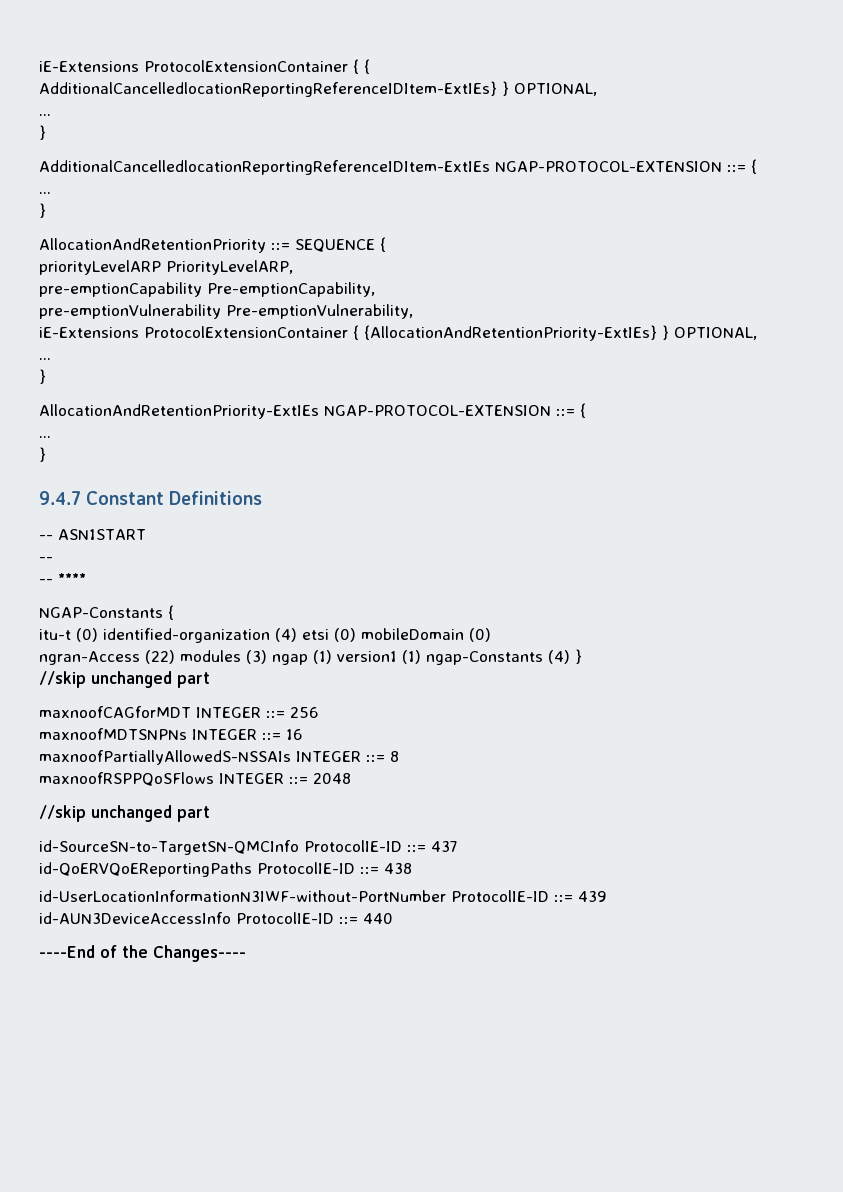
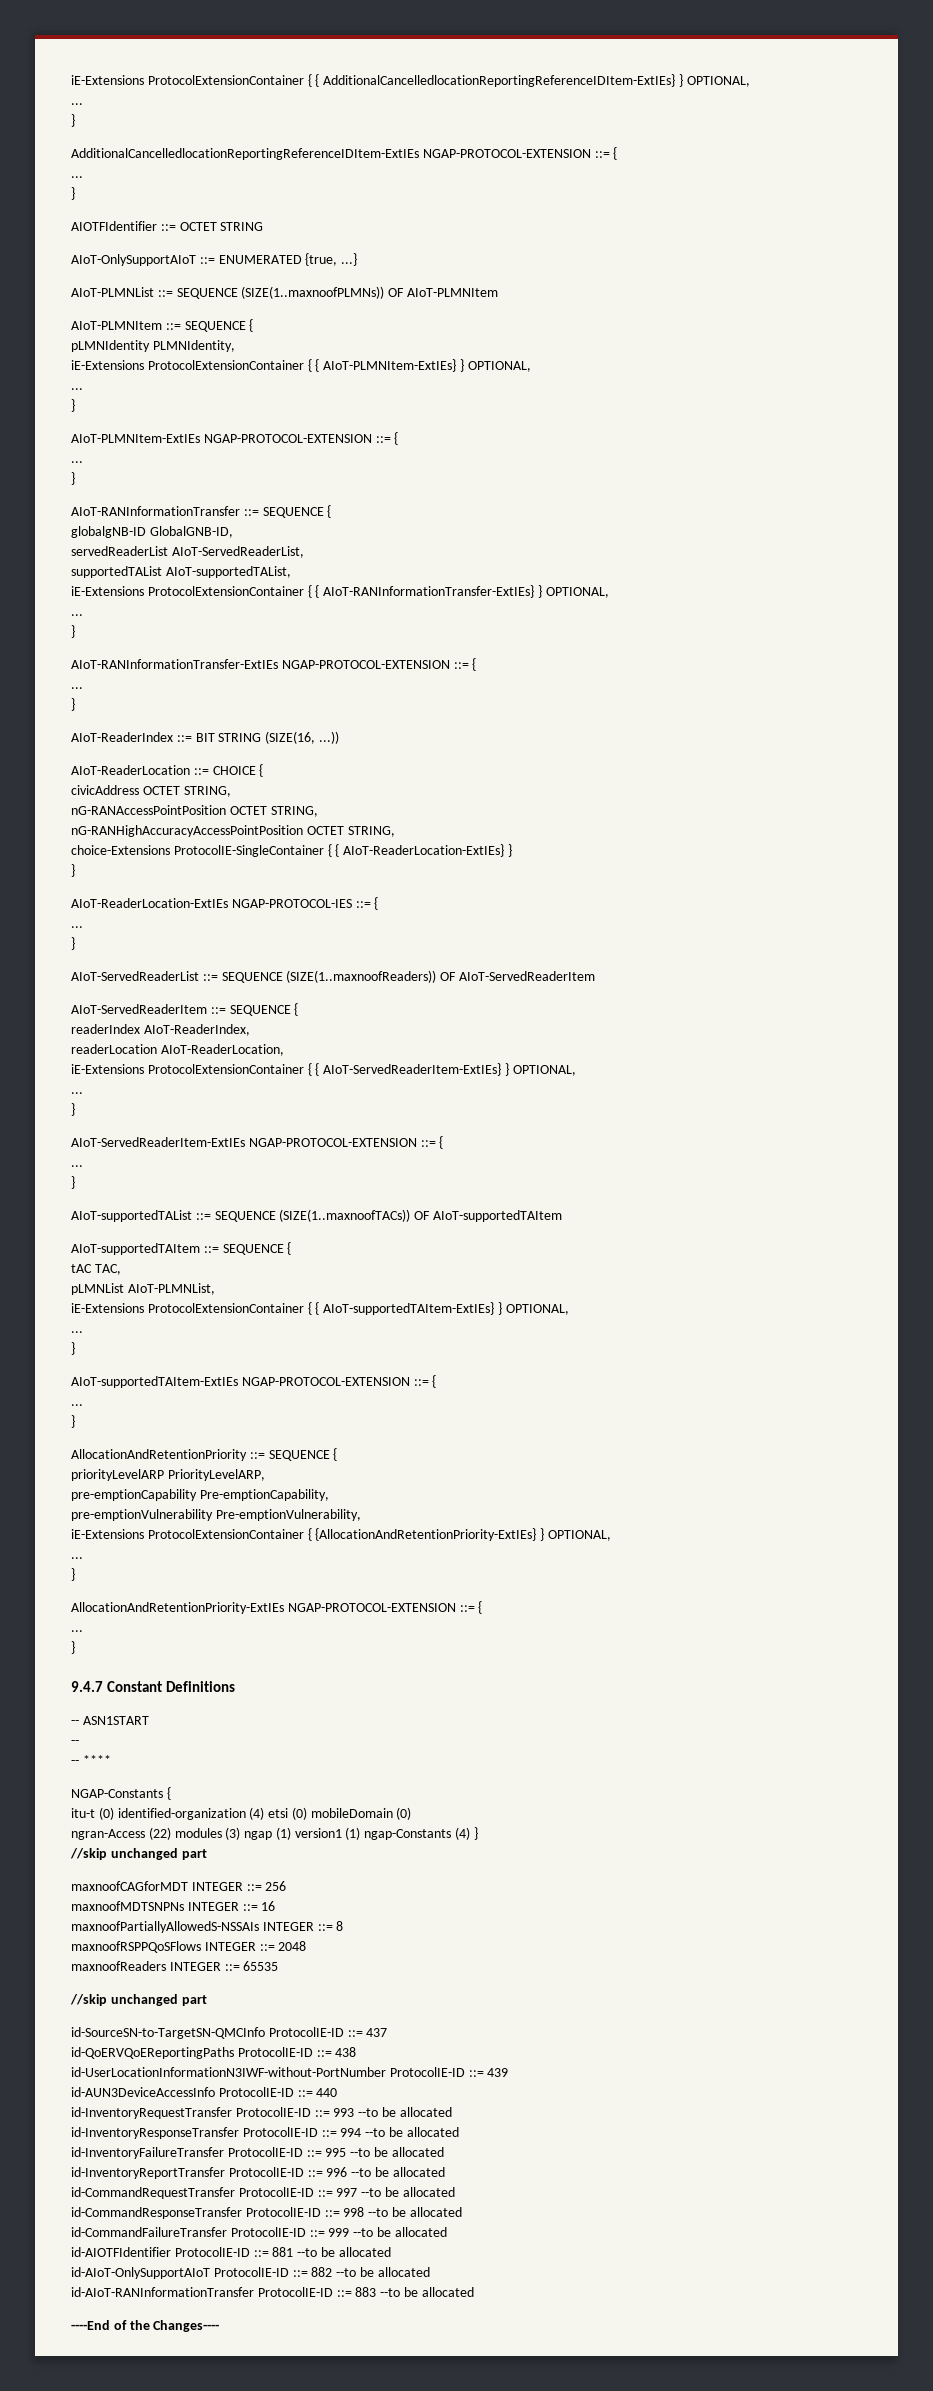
+ AIOTFIdentifier ::= OCTET STRING
+ AIoT-OnlySupportAIoT ::= ENUMERATED {true, ...}
+ AIoT-PLMNList ::= SEQUENCE (SIZE(1..maxnoofPLMNs)) OF AIoT-PLMNItem
+ AIoT-PLMNItem ::= SEQUENCE {
+ pLMNIdentity PLMNIdentity,
+ iE-Extensions ProtocolExtensionContainer { { AIoT-PLMNItem-ExtIEs} } OPTIONAL,
+ ...
+ }
+ AIoT-PLMNItem-ExtIEs NGAP-PROTOCOL-EXTENSION ::= {
+ ...
+ }
+ AIoT-RANInformationTransfer ::= SEQUENCE {
+ globalgNB-ID GlobalGNB-ID,
+ servedReaderList AIoT-ServedReaderList,
+ supportedTAList AIoT-supportedTAList,
+ iE-Extensions ProtocolExtensionContainer { { AIoT-RANInformationTransfer-ExtIEs} } OPTIONAL,
+ ...
+ }
+ AIoT-RANInformationTransfer-ExtIEs NGAP-PROTOCOL-EXTENSION ::= {
+ ...
+ }
+ AIoT-ReaderIndex ::= BIT STRING (SIZE(16, ...))
+ AIoT-ReaderLocation ::= CHOICE {
+ civicAddress OCTET STRING,
+ nG-RANAccessPointPosition OCTET STRING,
+ nG-RANHighAccuracyAccessPointPosition OCTET STRING,
+ choice-Extensions ProtocolIE-SingleContainer { { AIoT-ReaderLocation-ExtIEs} }
+ }
+ AIoT-ReaderLocation-ExtIEs NGAP-PROTOCOL-IES ::= {
+ ...
+ }
+ AIoT-ServedReaderList ::= SEQUENCE (SIZE(1..maxnoofReaders)) OF AIoT-ServedReaderItem
+ AIoT-ServedReaderItem ::= SEQUENCE {
+ readerIndex AIoT-ReaderIndex,
+ readerLocation AIoT-ReaderLocation,
+ iE-Extensions ProtocolExtensionContainer { { AIoT-ServedReaderItem-ExtIEs} } OPTIONAL,
+ ...
+ }
+ AIoT-ServedReaderItem-ExtIEs NGAP-PROTOCOL-EXTENSION ::= {
+ ...
+ }
+ AIoT-supportedTAList ::= SEQUENCE (SIZE(1..maxnoofTACs)) OF AIoT-supportedTAItem
+ AIoT-supportedTAItem ::= SEQUENCE {
+ tAC TAC,
+ pLMNList AIoT-PLMNList,
+ iE-Extensions ProtocolExtensionContainer { { AIoT-supportedTAItem-ExtIEs} } OPTIONAL,
+ ...
+ }
+ AIoT-supportedTAItem-ExtIEs NGAP-PROTOCOL-EXTENSION ::= {
+ ...
+ }
+ maxnoofReaders INTEGER ::= 65535
+ id-InventoryRequestTransfer ProtocolIE-ID ::= 993 --to be allocated
+ id-InventoryResponseTransfer ProtocolIE-ID ::= 994 --to be allocated
+ id-InventoryFailureTransfer ProtocolIE-ID ::= 995 --to be allocated
+ id-InventoryReportTransfer ProtocolIE-ID ::= 996 --to be allocated
+ id-CommandRequestTransfer ProtocolIE-ID ::= 997 --to be allocated
+ id-CommandResponseTransfer ProtocolIE-ID ::= 998 --to be allocated
+ id-CommandFailureTransfer ProtocolIE-ID ::= 999 --to be allocated
+ id-AIOTFIdentifier ProtocolIE-ID ::= 881 --to be allocated
+ id-AIoT-OnlySupportAIoT ProtocolIE-ID ::= 882 --to be allocated
+ id-AIoT-RANInformationTransfer ProtocolIE-ID ::= 883 --to be allocated

